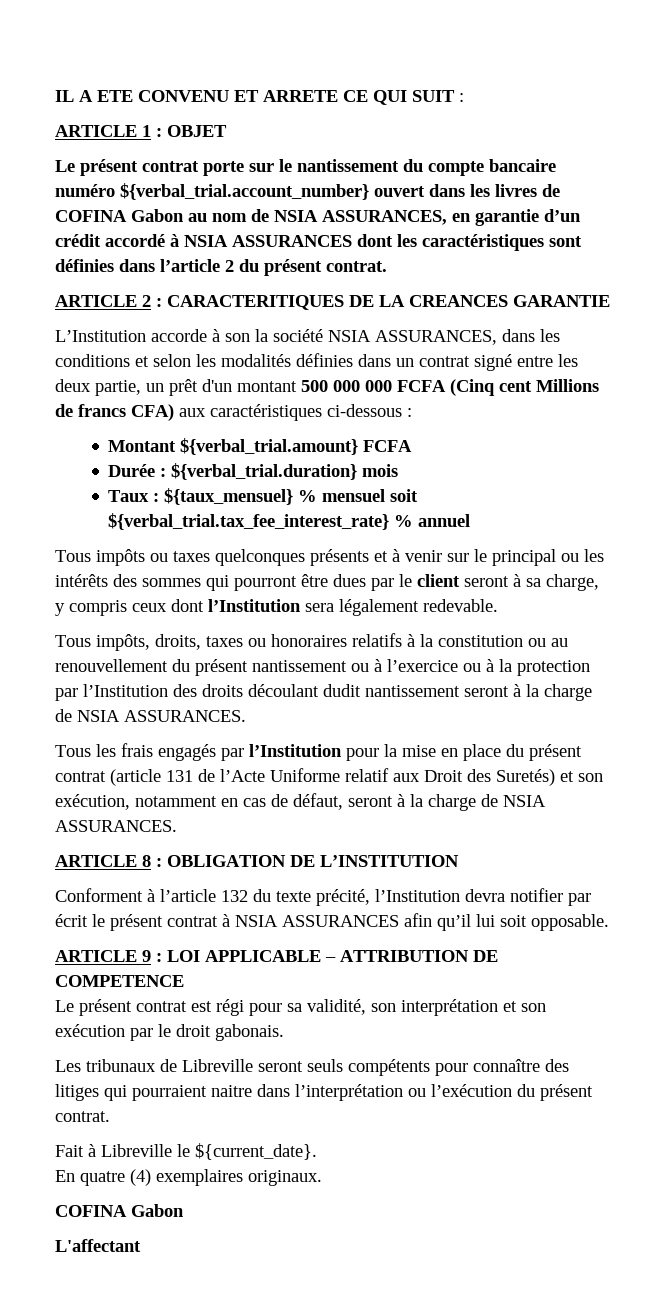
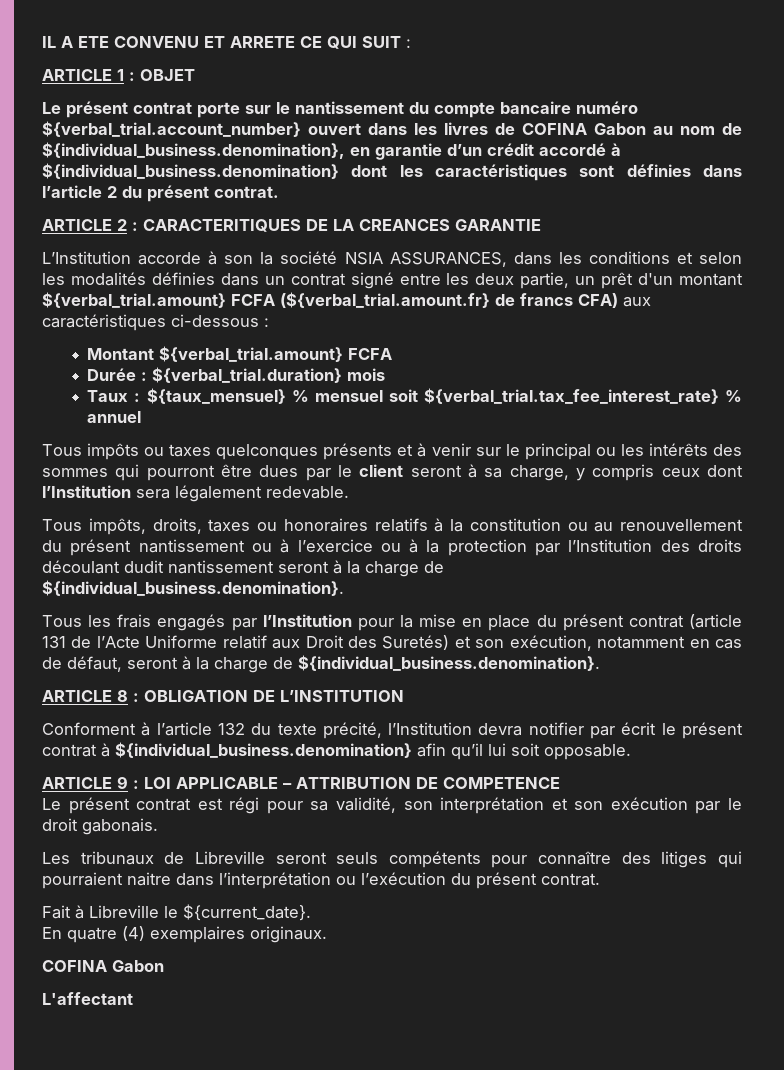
- Le présent contrat porte sur le nantissement du compte bancaire numéro ${verbal_trial.account_number} ouvert dans les livres de COFINA Gabon au nom de NSIA ASSURANCES, en garantie d’un crédit accordé à NSIA ASSURANCES dont les caractéristiques sont définies dans l’article 2 du présent contrat.
+ Le présent contrat porte sur le nantissement du compte bancaire numéro ${verbal_trial.account_number} ouvert dans les livres de COFINA Gabon au nom de ${individual_business.denomination}, en garantie d’un crédit accordé à ${individual_business.denomination} dont les caractéristiques sont définies dans l’article 2 du présent contrat.
- L’Institution accorde à son la société NSIA ASSURANCES, dans les conditions et selon les modalités définies dans un contrat signé entre les deux partie, un prêt d'un montant 500 000 000 FCFA (Cinq cent Millions de francs CFA) aux caractéristiques ci-dessous :
+ L’Institution accorde à son la société NSIA ASSURANCES, dans les conditions et selon les modalités définies dans un contrat signé entre les deux partie, un prêt d'un montant ${verbal_trial.amount} FCFA (${verbal_trial.amount.fr} de francs CFA) aux caractéristiques ci-dessous :
- Tous impôts, droits, taxes ou honoraires relatifs à la constitution ou au renouvellement du présent nantissement ou à l’exercice ou à la protection par l’Institution des droits découlant dudit nantissement seront à la charge de NSIA ASSURANCES.
+ Tous impôts, droits, taxes ou honoraires relatifs à la constitution ou au renouvellement du présent nantissement ou à l’exercice ou à la protection par l’Institution des droits découlant dudit nantissement seront à la charge de ${individual_business.denomination}.
- Tous les frais engagés par l’Institution pour la mise en place du présent contrat (article 131 de l’Acte Uniforme relatif aux Droit des Suretés) et son exécution, notamment en cas de défaut, seront à la charge de NSIA ASSURANCES.
+ Tous les frais engagés par l’Institution pour la mise en place du présent contrat (article 131 de l’Acte Uniforme relatif aux Droit des Suretés) et son exécution, notamment en cas de défaut, seront à la charge de ${individual_business.denomination}.
- Conforment à l’article 132 du texte précité, l’Institution devra notifier par écrit le présent contrat à NSIA ASSURANCES afin qu’il lui soit opposable.
+ Conforment à l’article 132 du texte précité, l’Institution devra notifier par écrit le présent contrat à ${individual_business.denomination} afin qu’il lui soit opposable.

